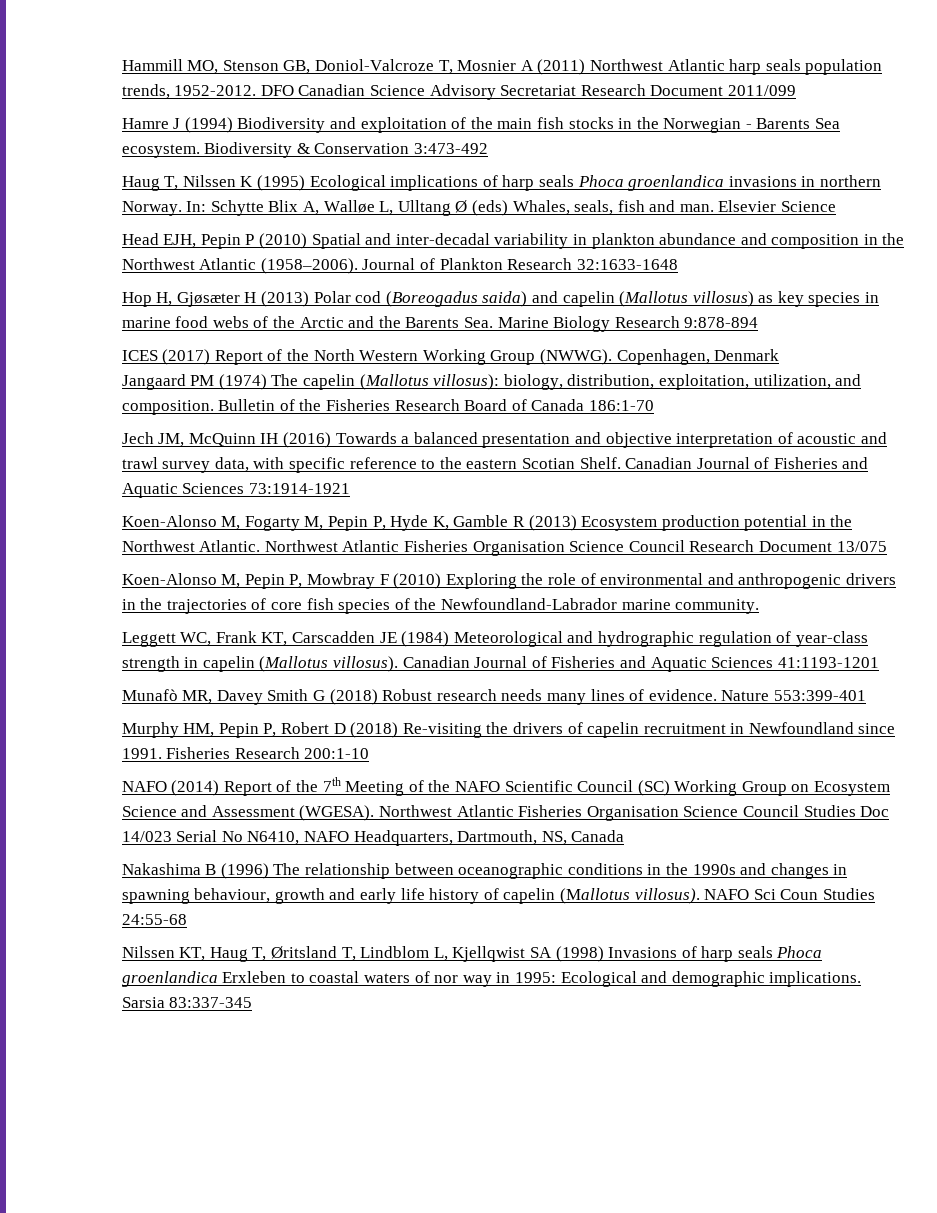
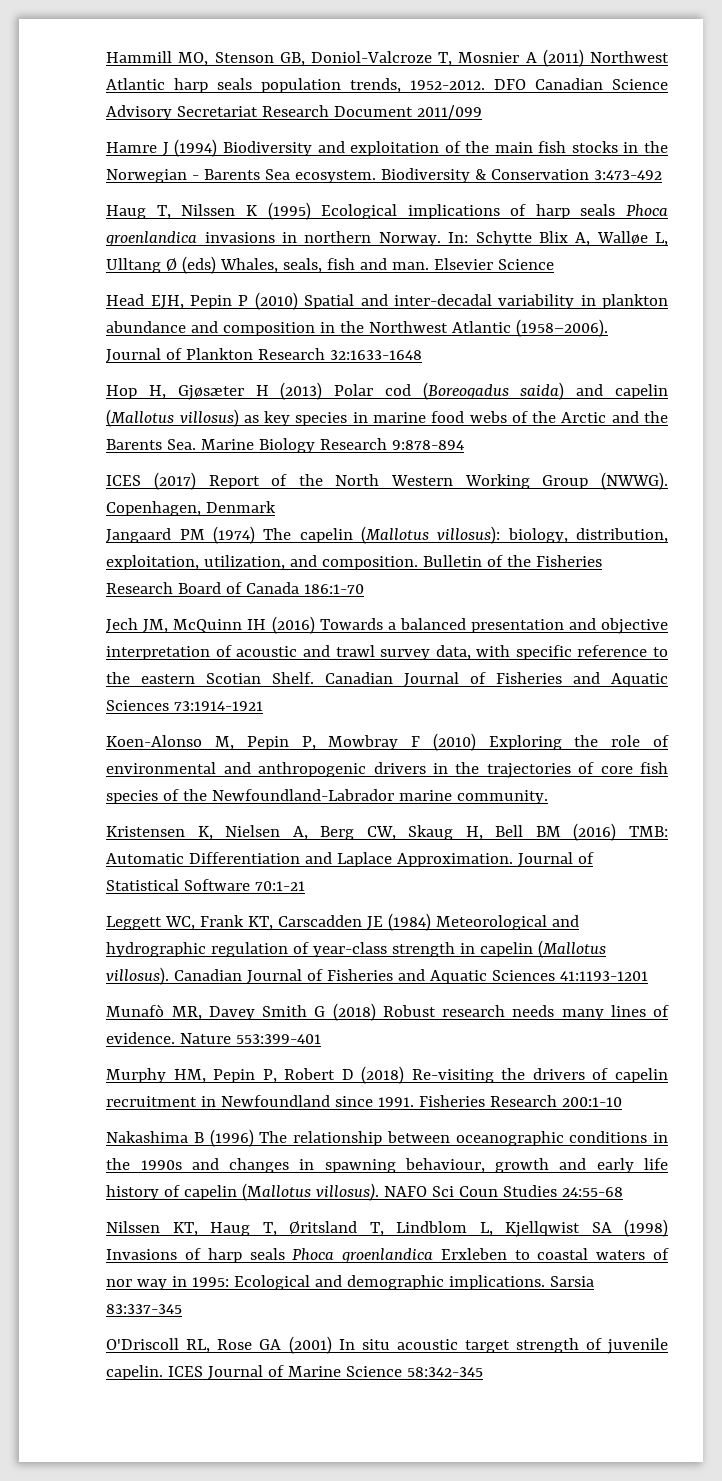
- Koen-Alonso M, Fogarty M, Pepin P, Hyde K, Gamble R (2013) Ecosystem production potential in the Northwest Atlantic. Northwest Atlantic Fisheries Organisation Science Council Research Document 13/075
+ Kristensen K, Nielsen A, Berg CW, Skaug H, Bell BM (2016) TMB: Automatic Differentiation and Laplace Approximation. Journal of Statistical Software 70:1-21
- NAFO (2014) Report of the 7th Meeting of the NAFO Scientific Council (SC) Working Group on Ecosystem Science and Assessment (WGESA). Northwest Atlantic Fisheries Organisation Science Council Studies Doc 14/023 Serial No N6410, NAFO Headquarters, Dartmouth, NS, Canada
+ O'Driscoll RL, Rose GA (2001) In situ acoustic target strength of juvenile capelin. ICES Journal of Marine Science 58:342-345

